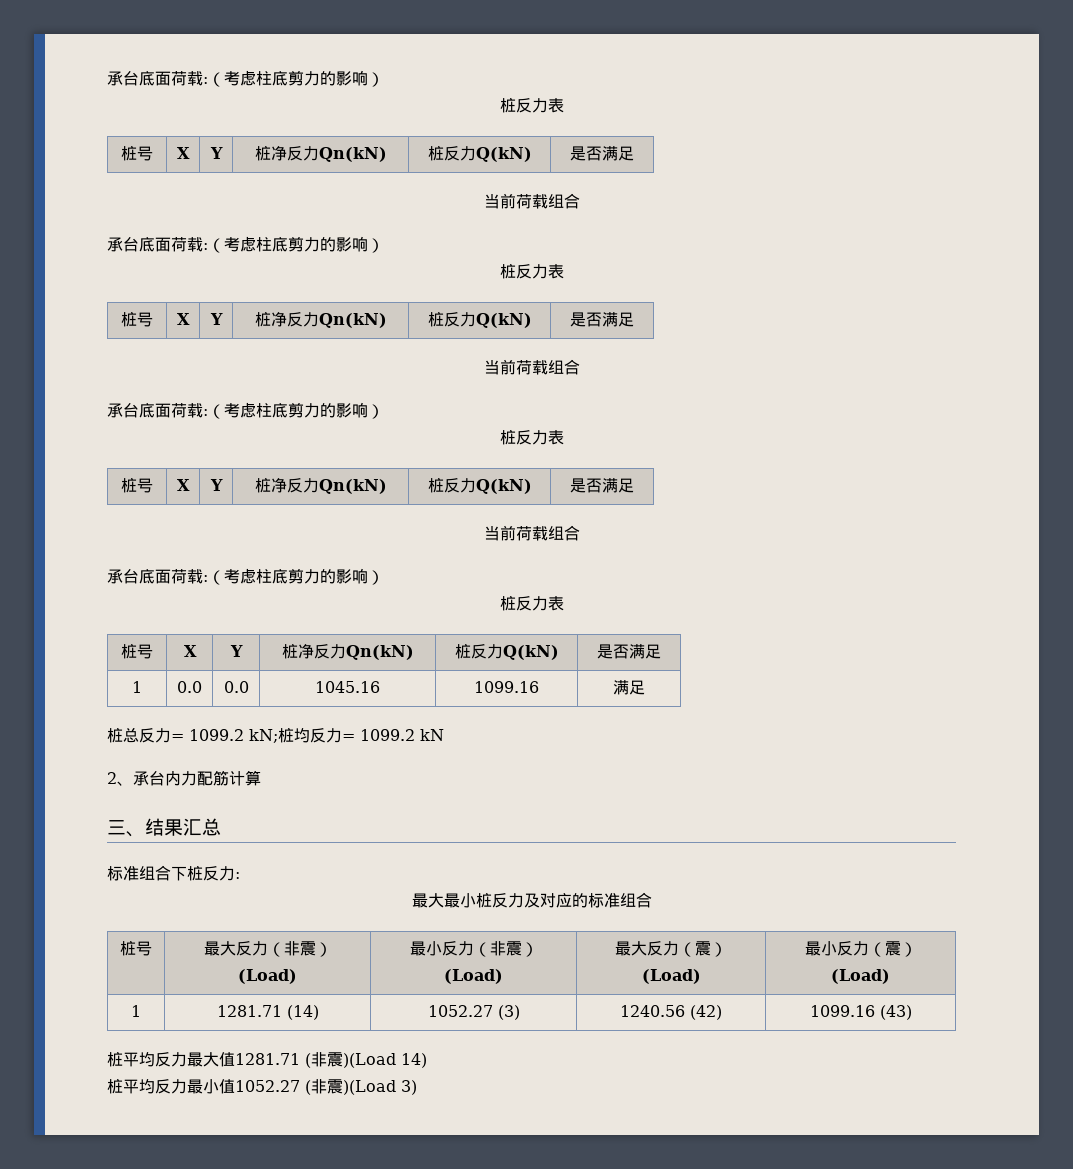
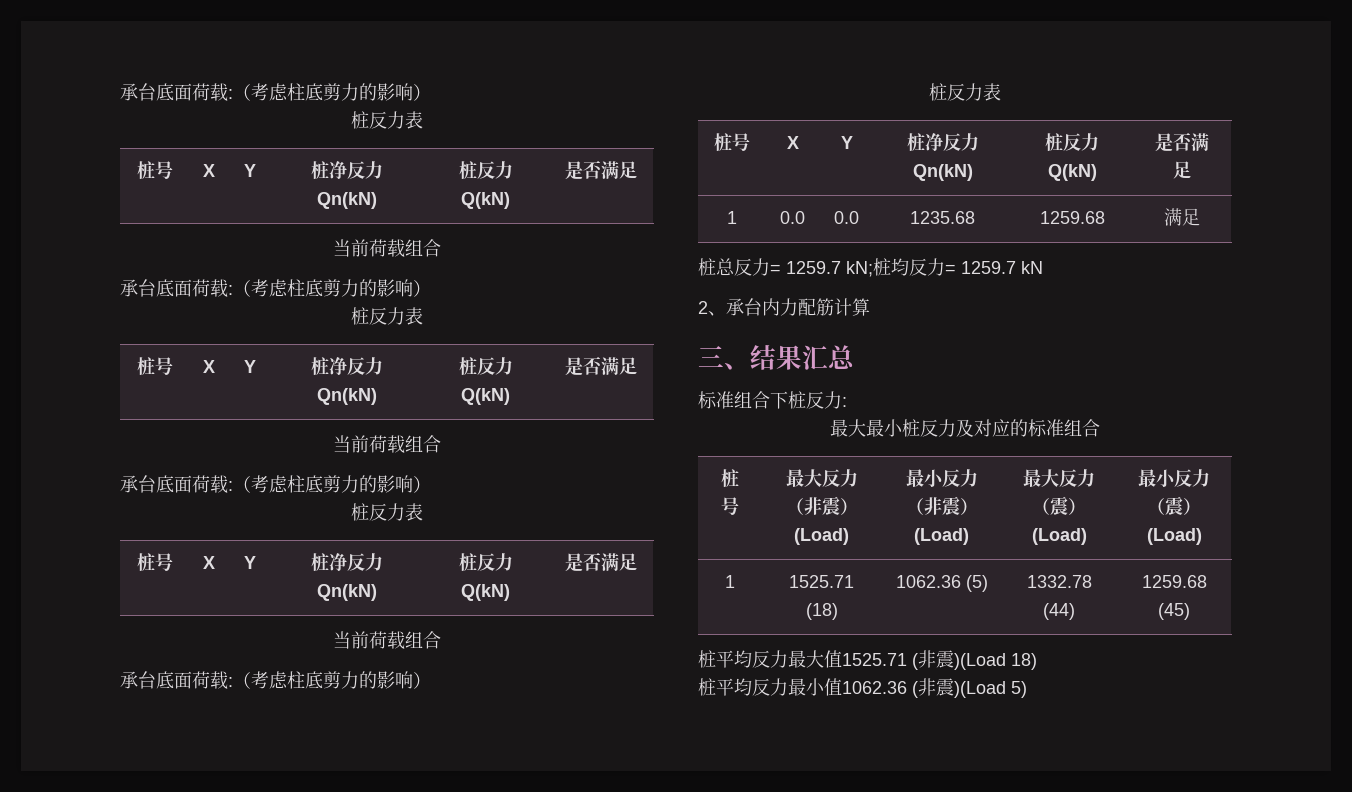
- 1 | 0.0 | 0.0 | 1045.16 | 1099.16 | 满足
+ 1 | 0.0 | 0.0 | 1235.68 | 1259.68 | 满足
- 桩总反力= 1099.2 kN;桩均反力= 1099.2 kN
+ 桩总反力= 1259.7 kN;桩均反力= 1259.7 kN
- 1 | 1281.71 (14) | 1052.27 (3) | 1240.56 (42) | 1099.16 (43)
+ 1 | 1525.71 (18) | 1062.36 (5) | 1332.78 (44) | 1259.68 (45)
- 桩平均反力最大值1281.71 (非震)(Load 14)
+ 桩平均反力最大值1525.71 (非震)(Load 18)
- 桩平均反力最小值1052.27 (非震)(Load 3)
+ 桩平均反力最小值1062.36 (非震)(Load 5)

